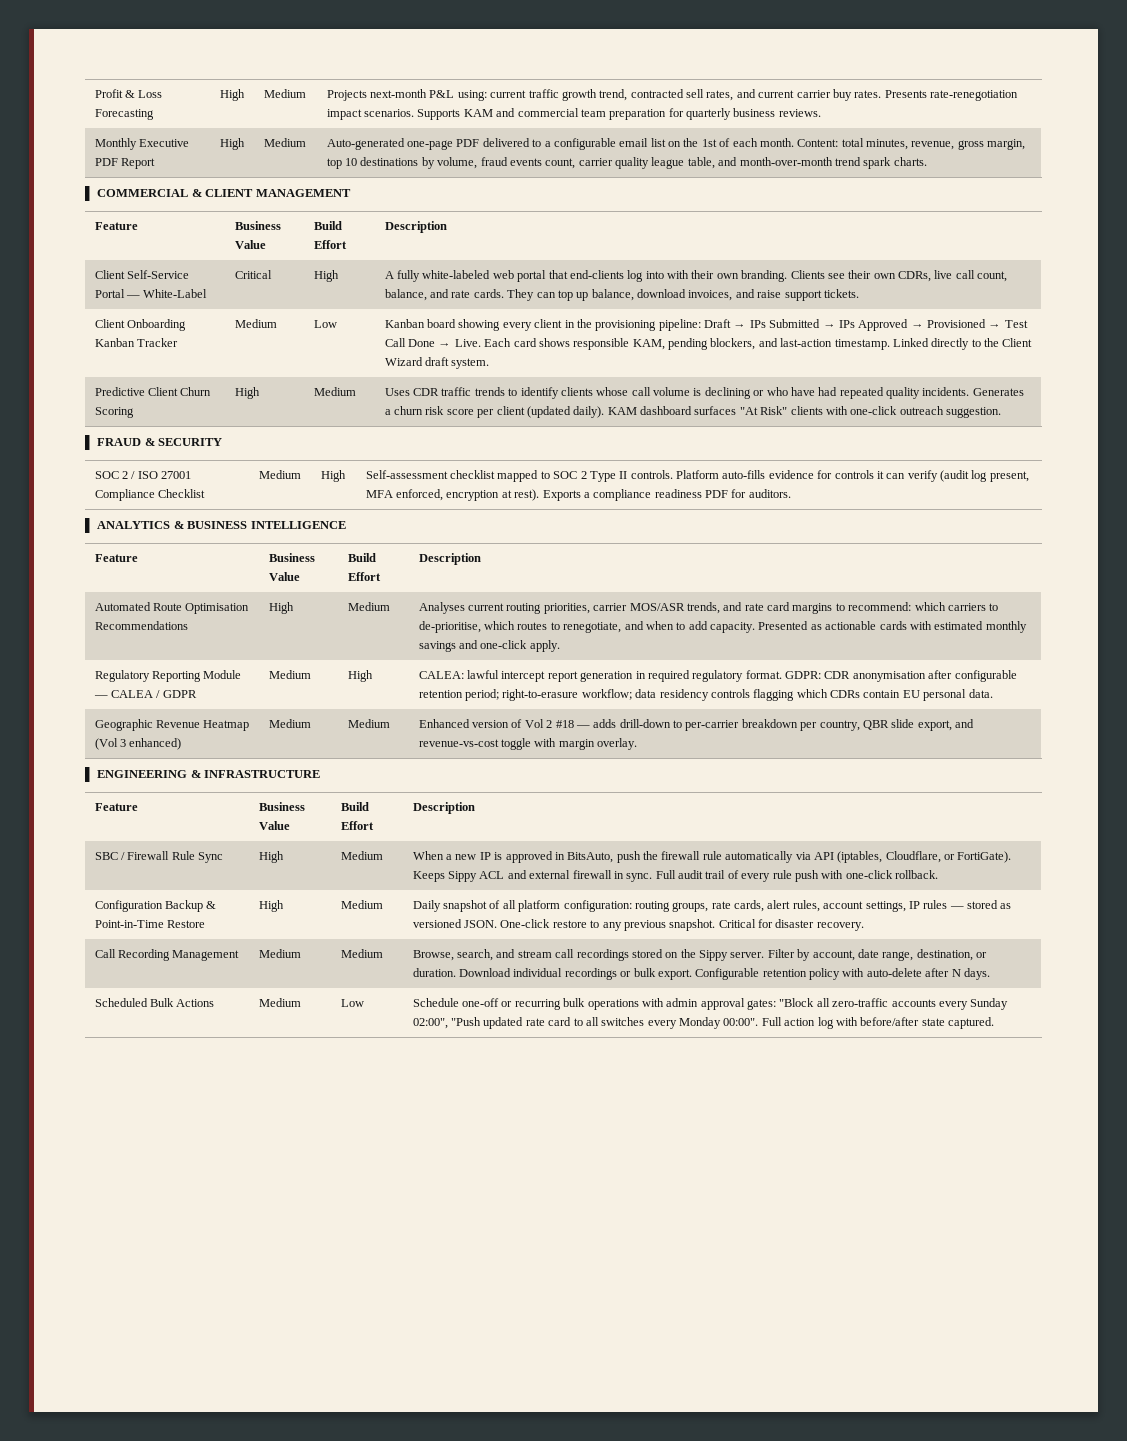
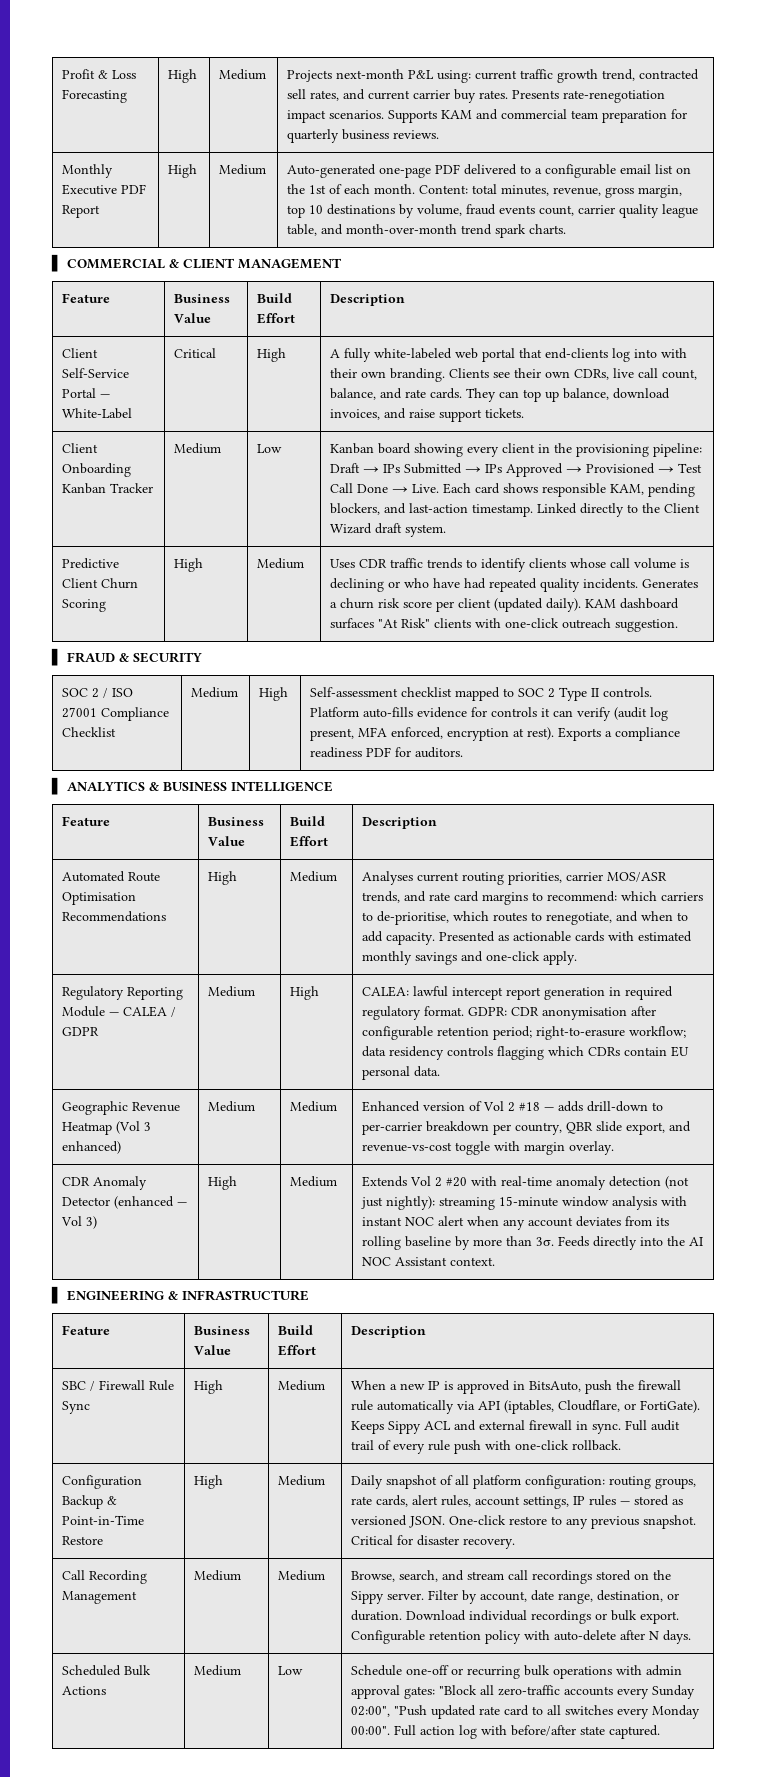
+ CDR Anomaly Detector (enhanced — Vol 3) | High | Medium | Extends Vol 2 #20 with real-time anomaly detection (not just nightly): streaming 15-minute window analysis with instant NOC alert when any account deviates from its rolling baseline by more than 3σ. Feeds directly into the AI NOC Assistant context.

